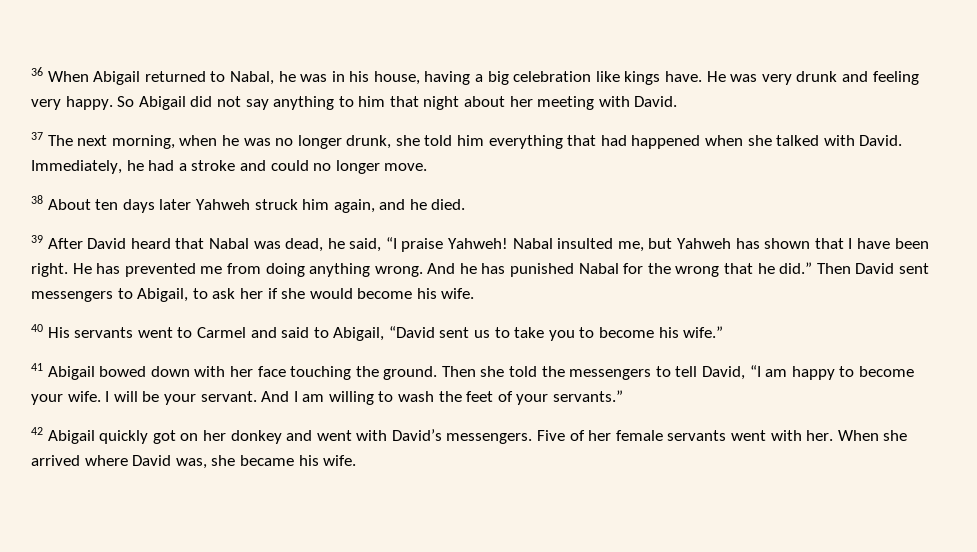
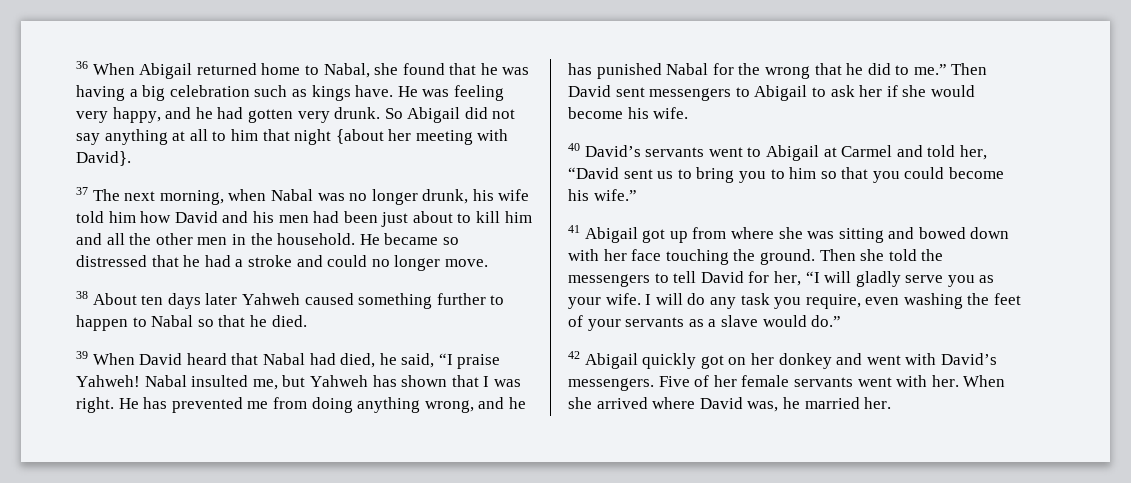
- 36 When Abigail returned to Nabal, he was in his house, having a big celebration like kings have.
+ 36 When Abigail returned home to Nabal, she found that he was having a big celebration such as kings have.
- He was very drunk and feeling very happy.
+ He was feeling very happy, and he had gotten very drunk.
- So Abigail did not say anything to him that night about her meeting with David.
+ So Abigail did not say anything at all to him that night {about her meeting with David}.
- 37 The next morning, when he was no longer drunk, she told him everything that had happened when she talked with David. Immediately, he had a stroke and could no longer move.
+ 37 The next morning, when Nabal was no longer drunk, his wife told him how David and his men had been just about to kill him and all the other men in the household. He became so distressed that he had a stroke and could no longer move.
- 38 About ten days later Yahweh struck him again, and he died.
+ 38 About ten days later Yahweh caused something further to happen to Nabal so that he died.
- 39 After David heard that Nabal was dead, he said, “I praise Yahweh!
+ 39 When David heard that Nabal had died, he said, “I praise Yahweh!
- Nabal insulted me, but Yahweh has shown that I have been right.
+ Nabal insulted me, but Yahweh has shown that I was right.
- He has prevented me from doing anything wrong. And he has punished Nabal for the wrong that he did.”
+ He has prevented me from doing anything wrong, and he has punished Nabal for the wrong that he did to me.”
- Then David sent messengers to Abigail, to ask her if she would become his wife.
+ Then David sent messengers to Abigail to ask her if she would become his wife.
- 40 His servants went to Carmel and said to Abigail, “David sent us to take you to become his wife.”
+ 40 David’s servants went to Abigail at Carmel and told her, “David sent us to bring you to him so that you could become his wife.”
- 41 Abigail bowed down with her face touching the ground.
+ 41 Abigail got up from where she was sitting and bowed down with her face touching the ground.
- Then she told the messengers to tell David, “I am happy to become your wife. I will be your servant. And I am willing to wash the feet of your servants.”
+ Then she told the messengers to tell David for her, “I will gladly serve you as your wife. I will do any task you require, even washing the feet of your servants as a slave would do.”
- When she arrived where David was, she became his wife.
+ When she arrived where David was, he married her.

